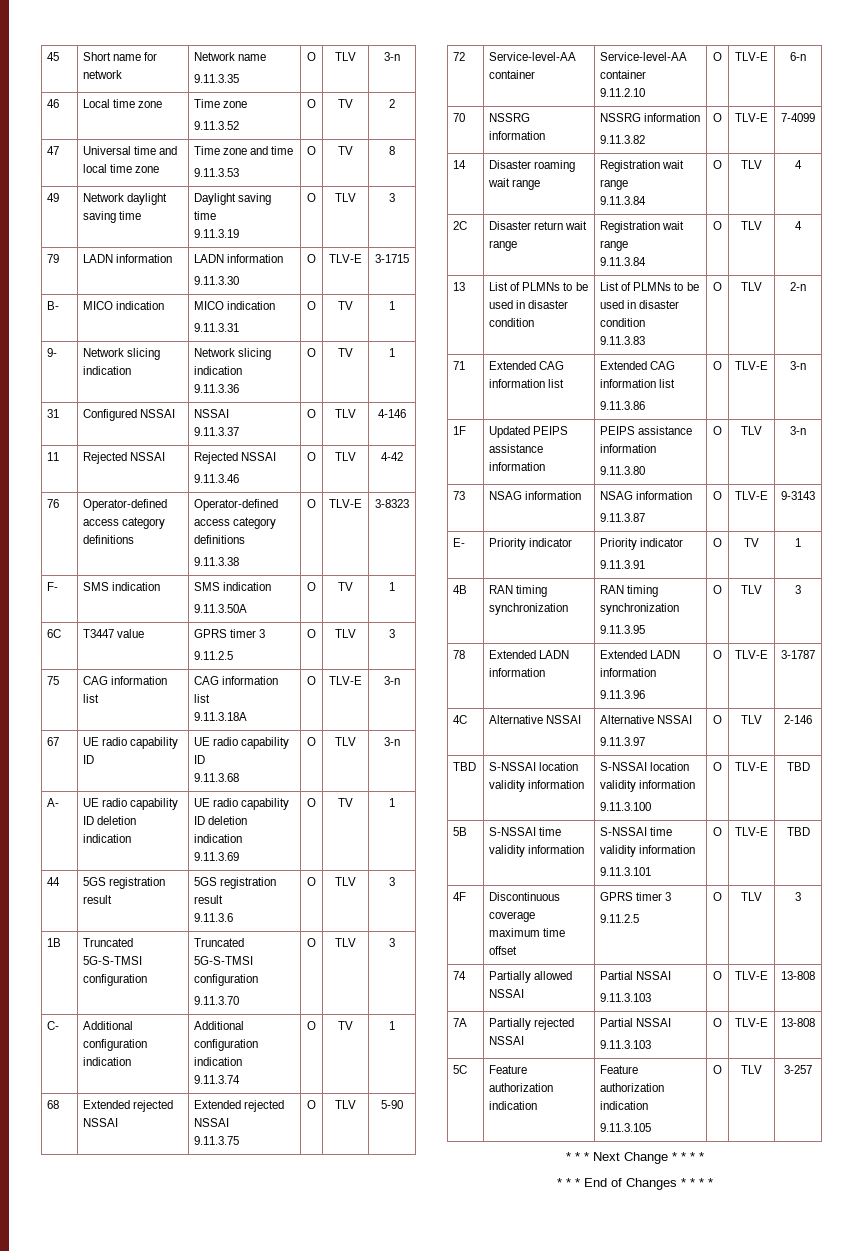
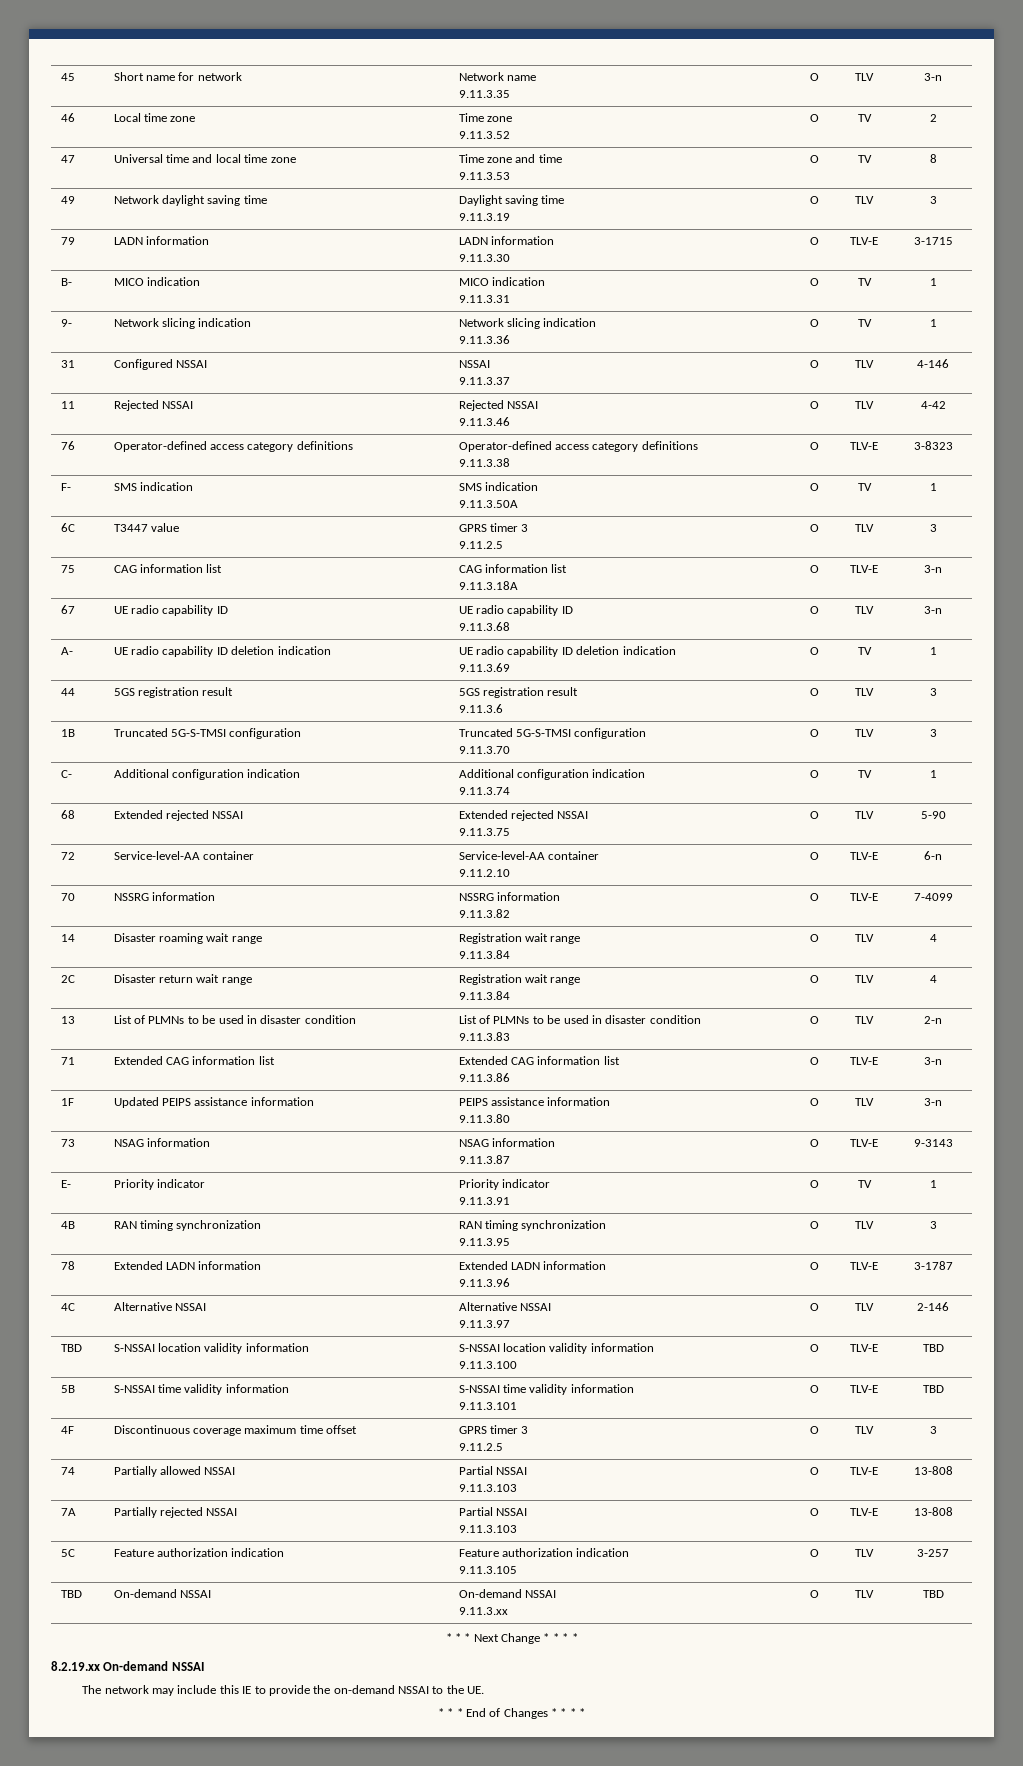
+ TBD | On-demand NSSAI | On-demand NSSAI
+ 9.11.3.xx | O | TLV | TBD
+ 8.2.19.xx On-demand NSSAI
+ The network may include this IE to provide the on-demand NSSAI to the UE.

